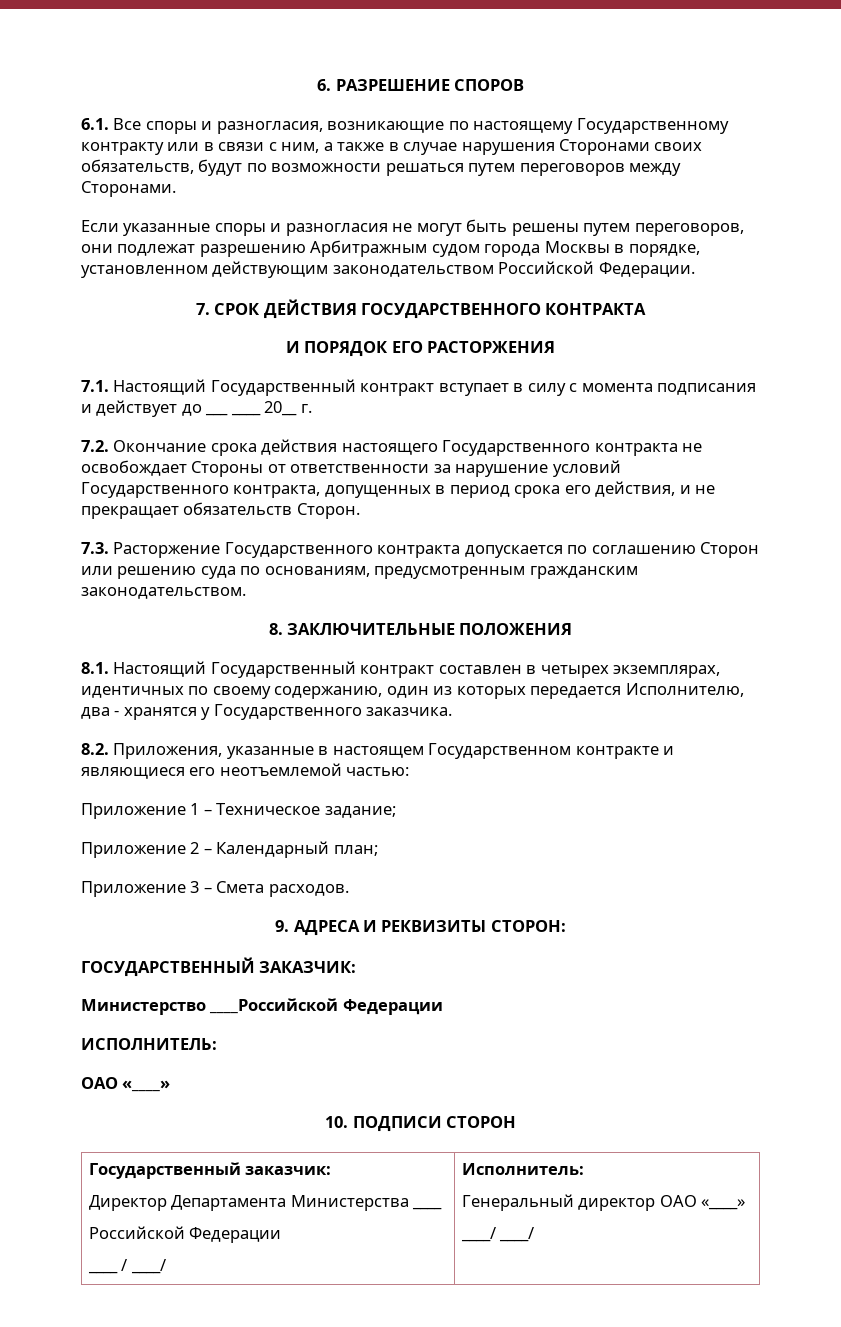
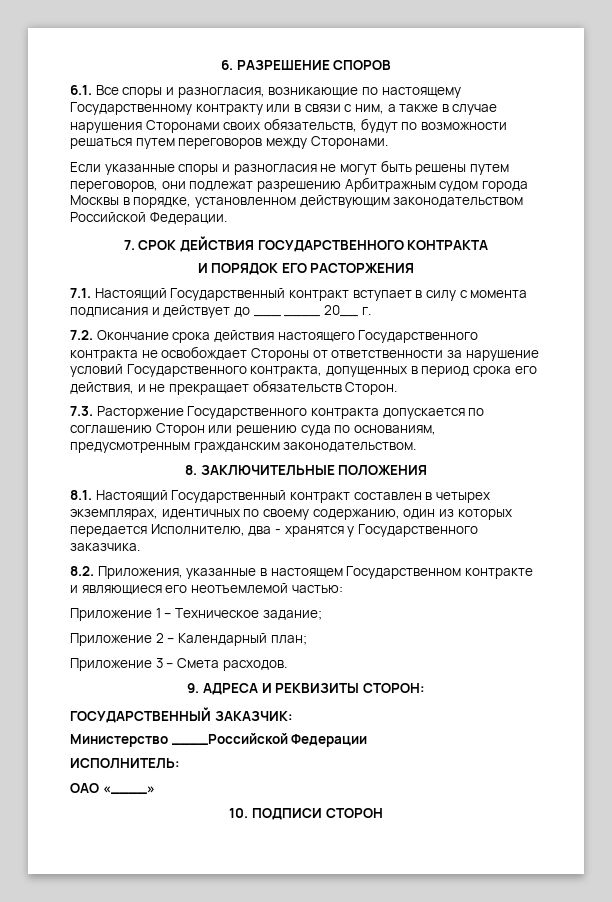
- Государственный заказчик:
- Директор Департамента Министерства ____
- Российской Федерации
- ____ / ____/ | Исполнитель:
- Генеральный директор ОАО «____»
- ____/ ____/

